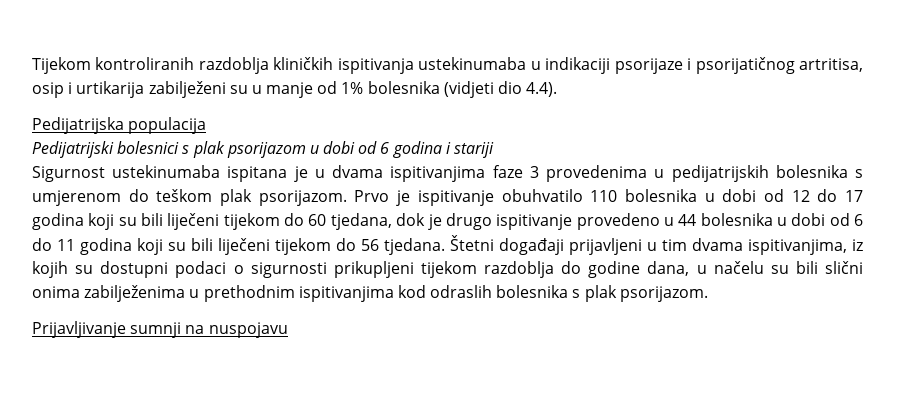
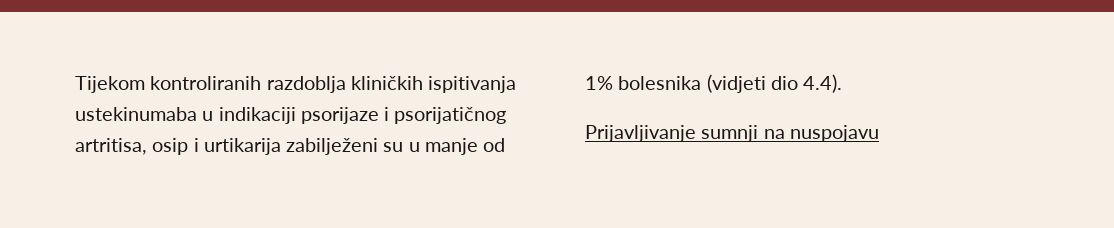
- Pedijatrijska populacija
- Pedijatrijski bolesnici s plak psorijazom u dobi od 6 godina i stariji
- Sigurnost ustekinumaba ispitana je u dvama ispitivanjima faze 3 provedenima u pedijatrijskih bolesnika s umjerenom do teškom plak psorijazom. Prvo je ispitivanje obuhvatilo 110 bolesnika u dobi od 12 do 17 godina koji su bili liječeni tijekom do 60 tjedana, dok je drugo ispitivanje provedeno u 44 bolesnika u dobi od 6 do 11 godina koji su bili liječeni tijekom do 56 tjedana. Štetni događaji prijavljeni u tim dvama ispitivanjima, iz kojih su dostupni podaci o sigurnosti prikupljeni tijekom razdoblja do godine dana, u načelu su bili slični onima zabilježenima u prethodnim ispitivanjima kod odraslih bolesnika s plak psorijazom.

